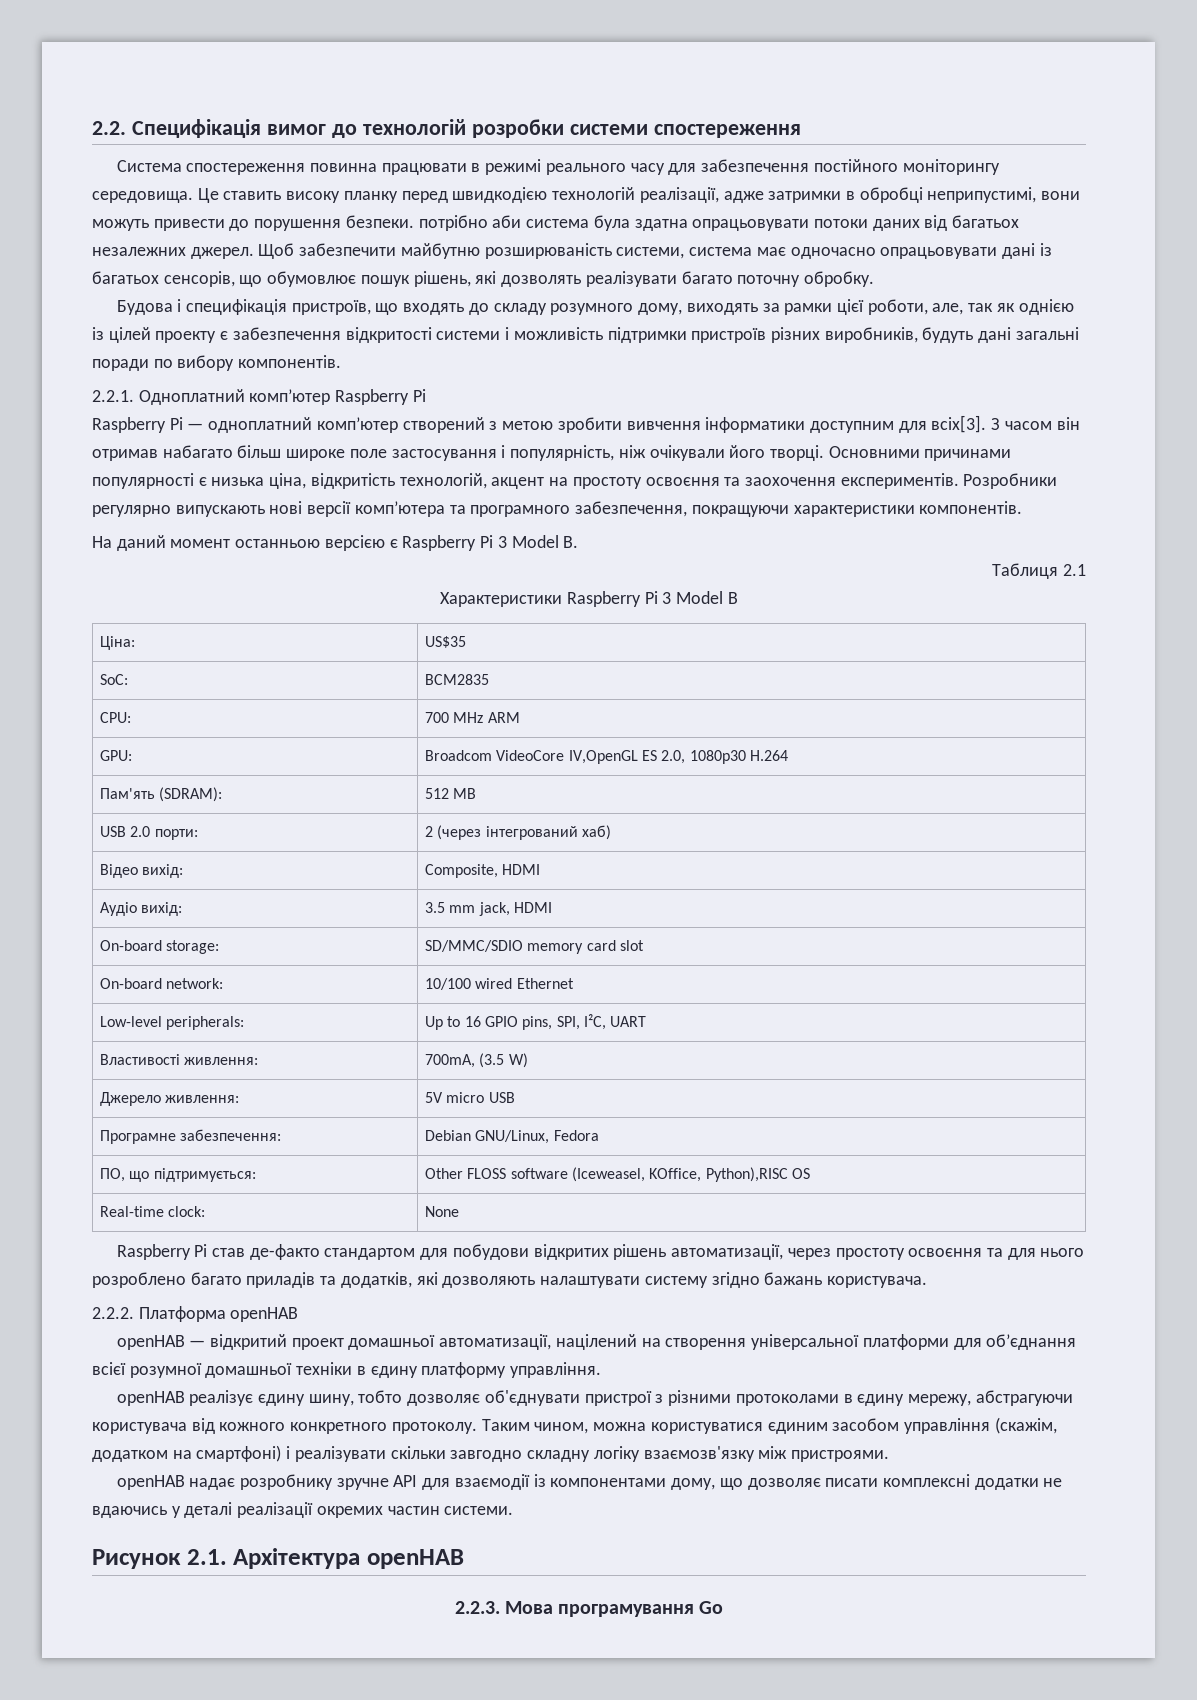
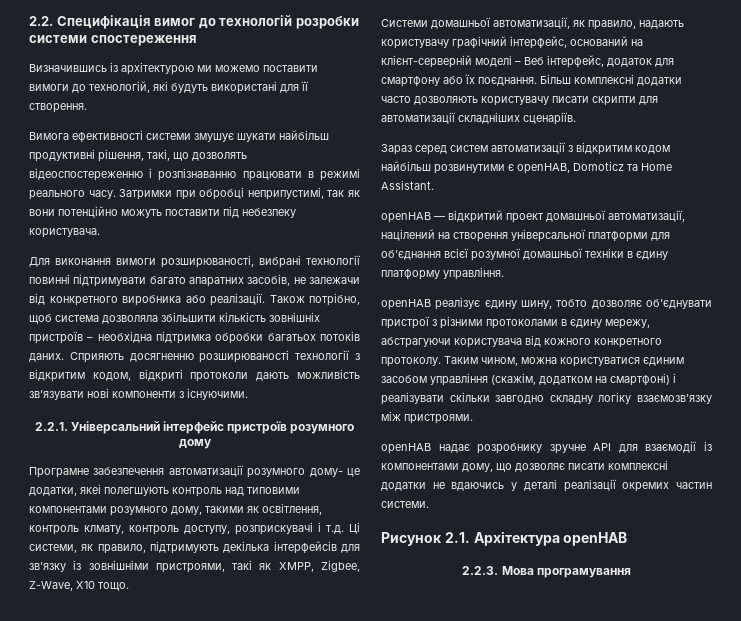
- Система спостереження повинна працювати в режимі реального часу для забезпечення постійного моніторингу середовища. Це ставить високу планку перед швидкодією технологій реалізації, адже затримки в обробці неприпустимі, вони можуть привести до порушення безпеки. потрібно аби система була здатна опрацьовувати потоки даних від багатьох незалежних джерел. Щоб забезпечити майбутню розширюваність системи, система має одночасно опрацьовувати дані із багатьох сенсорів, що обумовлює пошук рішень, які дозволять реалізувати багато поточну обробку.
- Будова і специфікація пристроїв, що входять до складу розумного дому, виходять за рамки цієї роботи, але, так як однією із цілей проекту є забезпечення відкритості системи і можливість підтримки пристроїв різних виробників, будуть дані загальні поради по вибору компонентів.
- 2.2.1. Одноплатний комп’ютер Raspberry Pi
- Raspberry Pi — одноплатний комп’ютер створений з метою зробити вивчення інформатики доступним для всіх[3]. З часом він отримав набагато більш широке поле застосування і популярність, ніж очікували його творці. Основними причинами популярності є низька ціна, відкритість технологій, акцент на простоту освоєння та заохочення експериментів. Розробники регулярно випускають нові версії комп’ютера та програмного забезпечення, покращуючи характеристики компонентів.
- На даний момент останньою версією є Raspberry Pi 3 Model B.
- Таблиця 2.1
- Характеристики Raspberry Pi 3 Model B
- Ціна: | US$35
- SoC: | BCM2835
- CPU: | 700 MHz ARM
- GPU: | Broadcom VideoCore IV,OpenGL ES 2.0, 1080p30 H.264
- Пам'ять (SDRAM): | 512 MB
- USB 2.0 порти: | 2 (через інтегрований хаб)
- Відео вихід: | Composite, HDMI
- Аудіо вихід: | 3.5 mm jack, HDMI
- On-board storage: | SD/MMC/SDIO memory card slot
- On-board network: | 10/100 wired Ethernet
- Low-level peripherals: | Up to 16 GPIO pins, SPI, I²C, UART
- Властивості живлення: | 700mA, (3.5 W)
- Джерело живлення: | 5V micro USB
- Програмне забезпечення: | Debian GNU/Linux, Fedora
- ПО, що підтримується: | Other FLOSS software (Iceweasel, KOffice, Python),RISC OS
- Real-time clock: | None
- Raspberry Pi став де-факто стандартом для побудови відкритих рішень автоматизації, через простоту освоєння та для нього розроблено багато приладів та додатків, які дозволяють налаштувати систему згідно бажань користувача.
- 2.2.2. Платформа openHAB
+ Визначившись із архітектурою ми можемо поставити вимоги до технологій, які будуть використані для її створення.
+ Вимога ефективності системи змушує шукати найбільш продуктивні рішення, такі, що дозволять відеоспостереженню і розпізнаванню працювати в режимі реального часу. Затримки при обробці неприпустимі, так як вони потенційно можуть поставити під небезпеку користувача.
+ Для виконання вимоги розширюваності, вибрані технології повинні підтримувати багато апаратних засобів, не залежачи від конкретного виробника або реалізації. Також потрібно, щоб система дозволяла збільшити кількість зовнішніх пристроїв – необхідна підтримка обробки багатьох потоків даних. Сприяють досягненню розширюваності технології з відкритим кодом, відкриті протоколи дають можливість зв’язувати нові компоненти з існуючими.
+ 2.2.1. Універсальний інтерфейс пристроїв розумного дому
+ Програмне забезпечення автоматизації розумного дому- це додатки, якеі полегшують контроль над типовими компонентами розумного дому, такими як освітлення, контроль клмату, контроль доступу, розприскувачі і т.д. Ці системи, як правило, підтримують декілька інтерфейсів для зв’язку із зовнішніми пристроями, такі як XMPP, Zigbee, Z-Wave, X10 тощо.
+ Системи домашньої автоматизації, як правило, надають користувачу графічний інтерфейс, оснований на клієнт-серверній моделі – Веб інтерфейс, додаток для смартфону або їх поєднання. Більш комплексні додатки часто дозволяють користувачу писати скрипти для автоматизації складніших сценаріїв.
+ Зараз серед систем автоматизації з відкритим кодом найбільш розвинутими є openHAB, Domoticz та Home Assistant.
- 2.2.3. Мова програмування Go
+ 2.2.3. Мова програмування

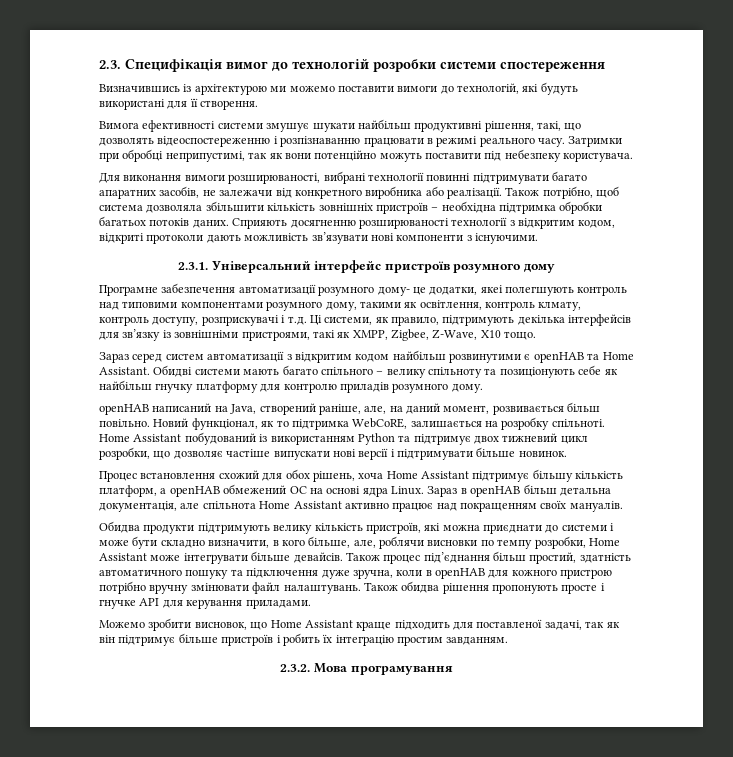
- 2.2. Специфікація вимог до технологій розробки системи спостереження
+ 2.3. Специфікація вимог до технологій розробки системи спостереження
- 2.2.1. Універсальний інтерфейс пристроїв розумного дому
+ 2.3.1. Універсальний інтерфейс пристроїв розумного дому
- Системи домашньої автоматизації, як правило, надають користувачу графічний інтерфейс, оснований на клієнт-серверній моделі – Веб інтерфейс, додаток для смартфону або їх поєднання. Більш комплексні додатки часто дозволяють користувачу писати скрипти для автоматизації складніших сценаріїв.
- Зараз серед систем автоматизації з відкритим кодом найбільш розвинутими є openHAB, Domoticz та Home Assistant.
- openHAB — відкритий проект домашньої автоматизації, націлений на створення універсальної платформи для об’єднання всієї розумної домашньої техніки в єдину платформу управління.
- openHAB реалізує єдину шину, тобто дозволяє об'єднувати пристрої з різними протоколами в єдину мережу, абстрагуючи користувача від кожного конкретного протоколу. Таким чином, можна користуватися єдиним засобом управління (скажім, додатком на смартфоні) і реалізувати скільки завгодно складну логіку взаємозв'язку між пристроями.
- openHAB надає розробнику зручне API для взаємодії із компонентами дому, що дозволяє писати комплексні додатки не вдаючись у деталі реалізації окремих частин системи.
- Рисунок 2.1. Архітектура openHAB
- 2.2.3. Мова програмування
+ Зараз серед систем автоматизації з відкритим кодом найбільш розвинутими є openHAB та Home Assistant. Обидві системи мають багато спільного – велику спільноту та позиціонують себе як найбільш гнучку платформу для контролю приладів розумного дому.
+ openHAB написаний на Java, створений раніше, але, на даний момент, розвивається більш повільно. Новий функціонал, як то підтримка WebCoRE, залишається на розробку спільноті. Home Assistant побудований із використанням Python та підтримує двох тижневий цикл розробки, що дозволяє частіше випускати нові версії і підтримувати більше новинок.
+ Процес встановлення схожий для обох рішень, хоча Home Assistant підтримує більшу кількість платформ, а openHAB обмежений ОС на основі ядра Linux. Зараз в openHAB більш детальна документація, але спільнота Home Assistant активно працює над покращенням своїх мануалів.
+ Обидва продукти підтримують велику кількість пристроїв, які можна приєднати до системи і може бути складно визначити, в кого більше, але, роблячи висновки по темпу розробки, Home Assistant може інтегрувати більше девайсів. Також процес під’єднання більш простий, здатність автоматичного пошуку та підключення дуже зручна, коли в openHAB для кожного пристрою потрібно вручну змінювати файл налаштувань. Також обидва рішення пропонують просте і гнучке API для керування приладами.
+ Можемо зробити висновок, що Home Assistant краще підходить для поставленої задачі, так як він підтримує більше пристроїв і робить їх інтеграцію простим завданням.
+ 2.3.2. Мова програмування

